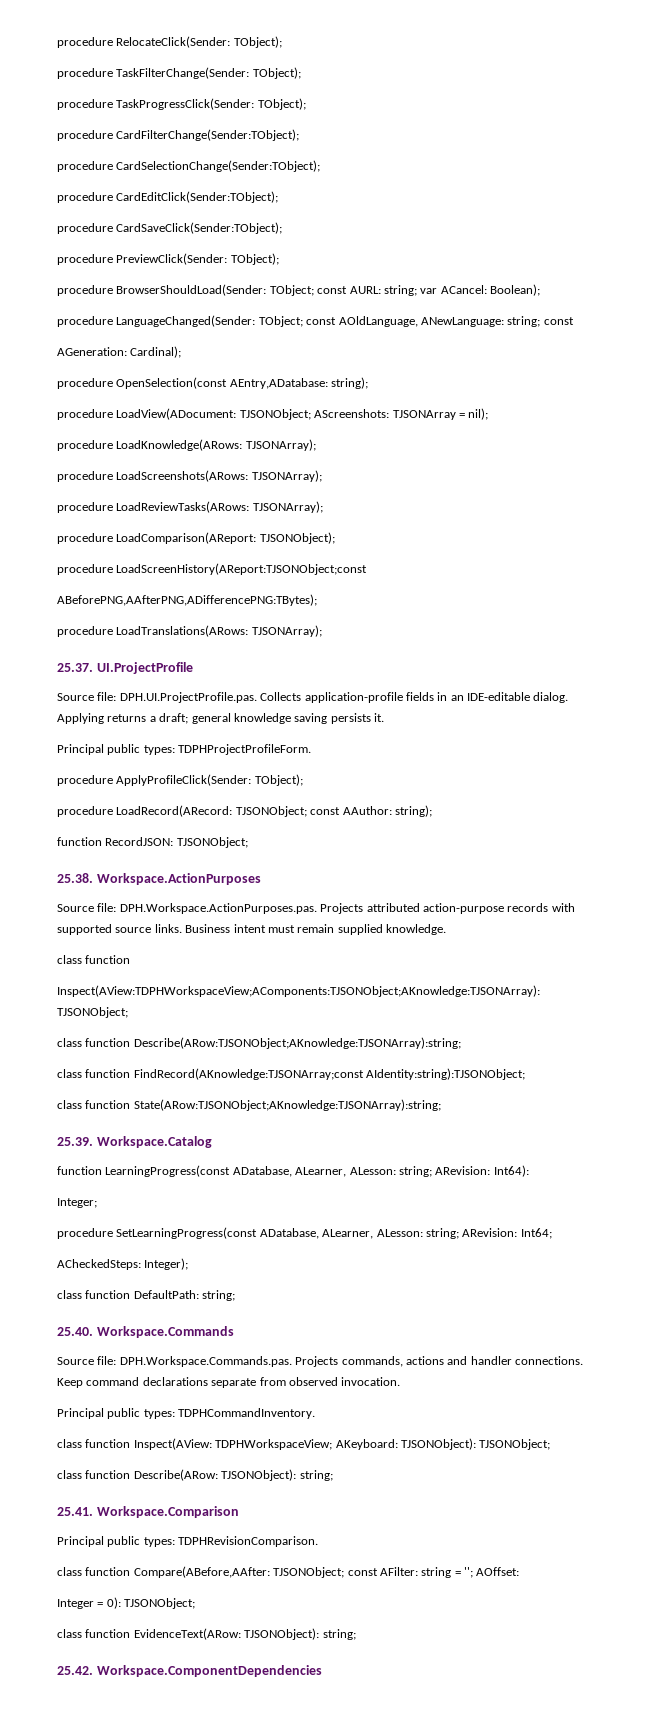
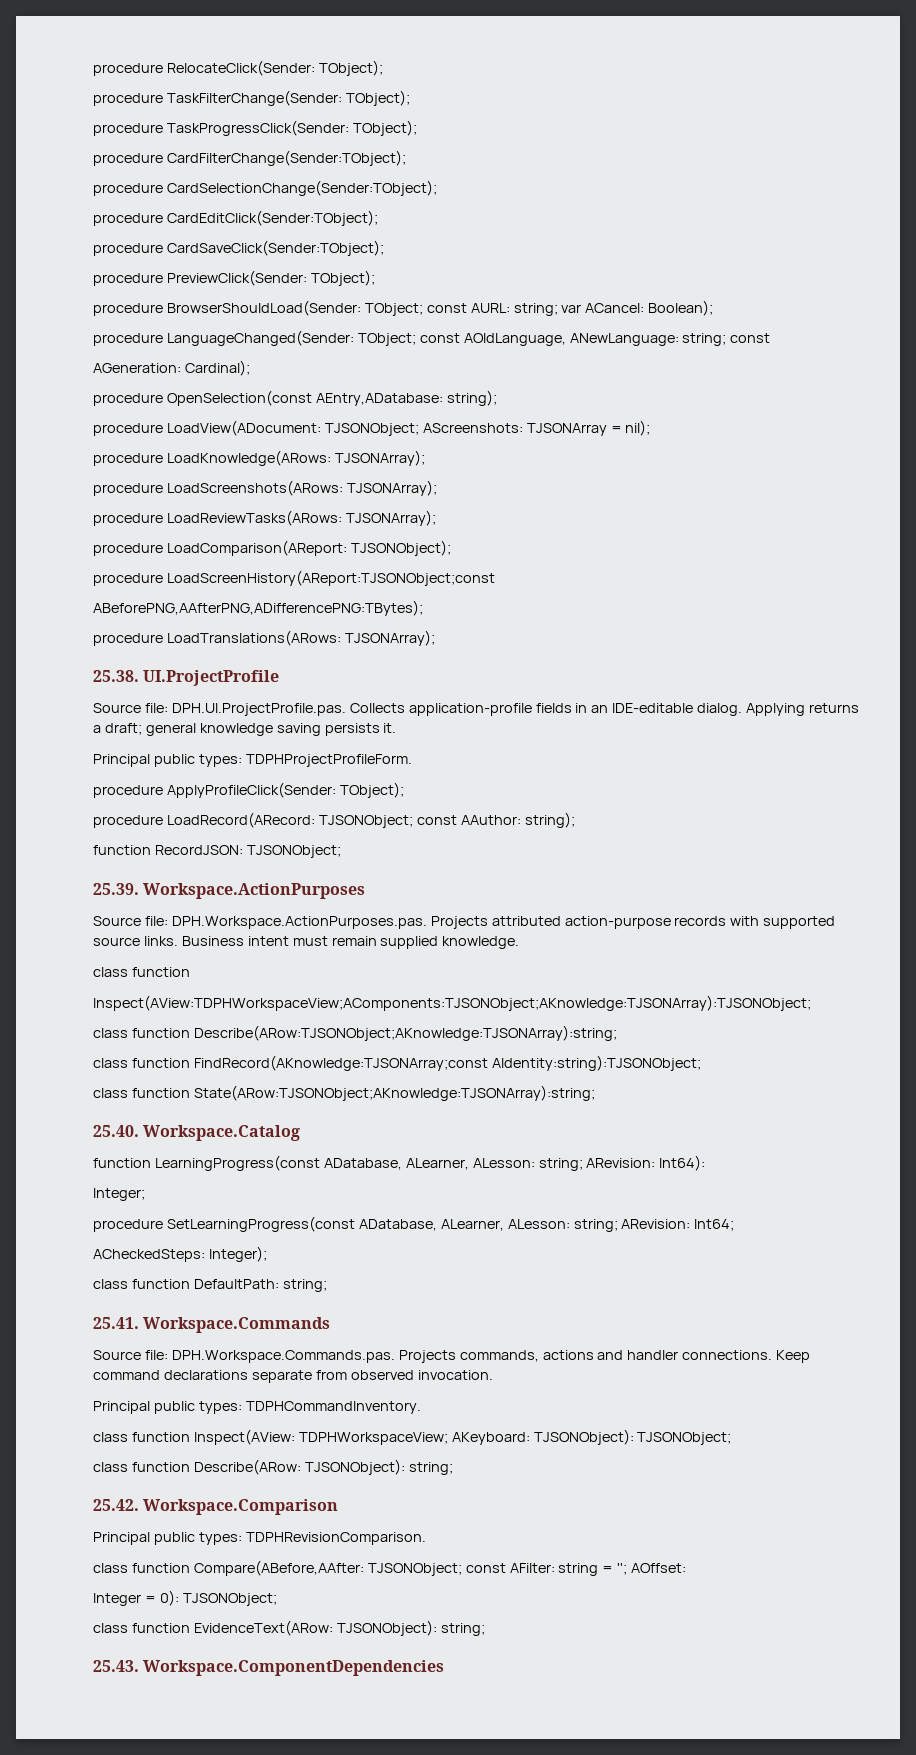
- 25.37. UI.ProjectProfile
+ 25.38. UI.ProjectProfile
- 25.38. Workspace.ActionPurposes
+ 25.39. Workspace.ActionPurposes
- 25.39. Workspace.Catalog
+ 25.40. Workspace.Catalog
- 25.40. Workspace.Commands
+ 25.41. Workspace.Commands
- 25.41. Workspace.Comparison
+ 25.42. Workspace.Comparison
- 25.42. Workspace.ComponentDependencies
+ 25.43. Workspace.ComponentDependencies

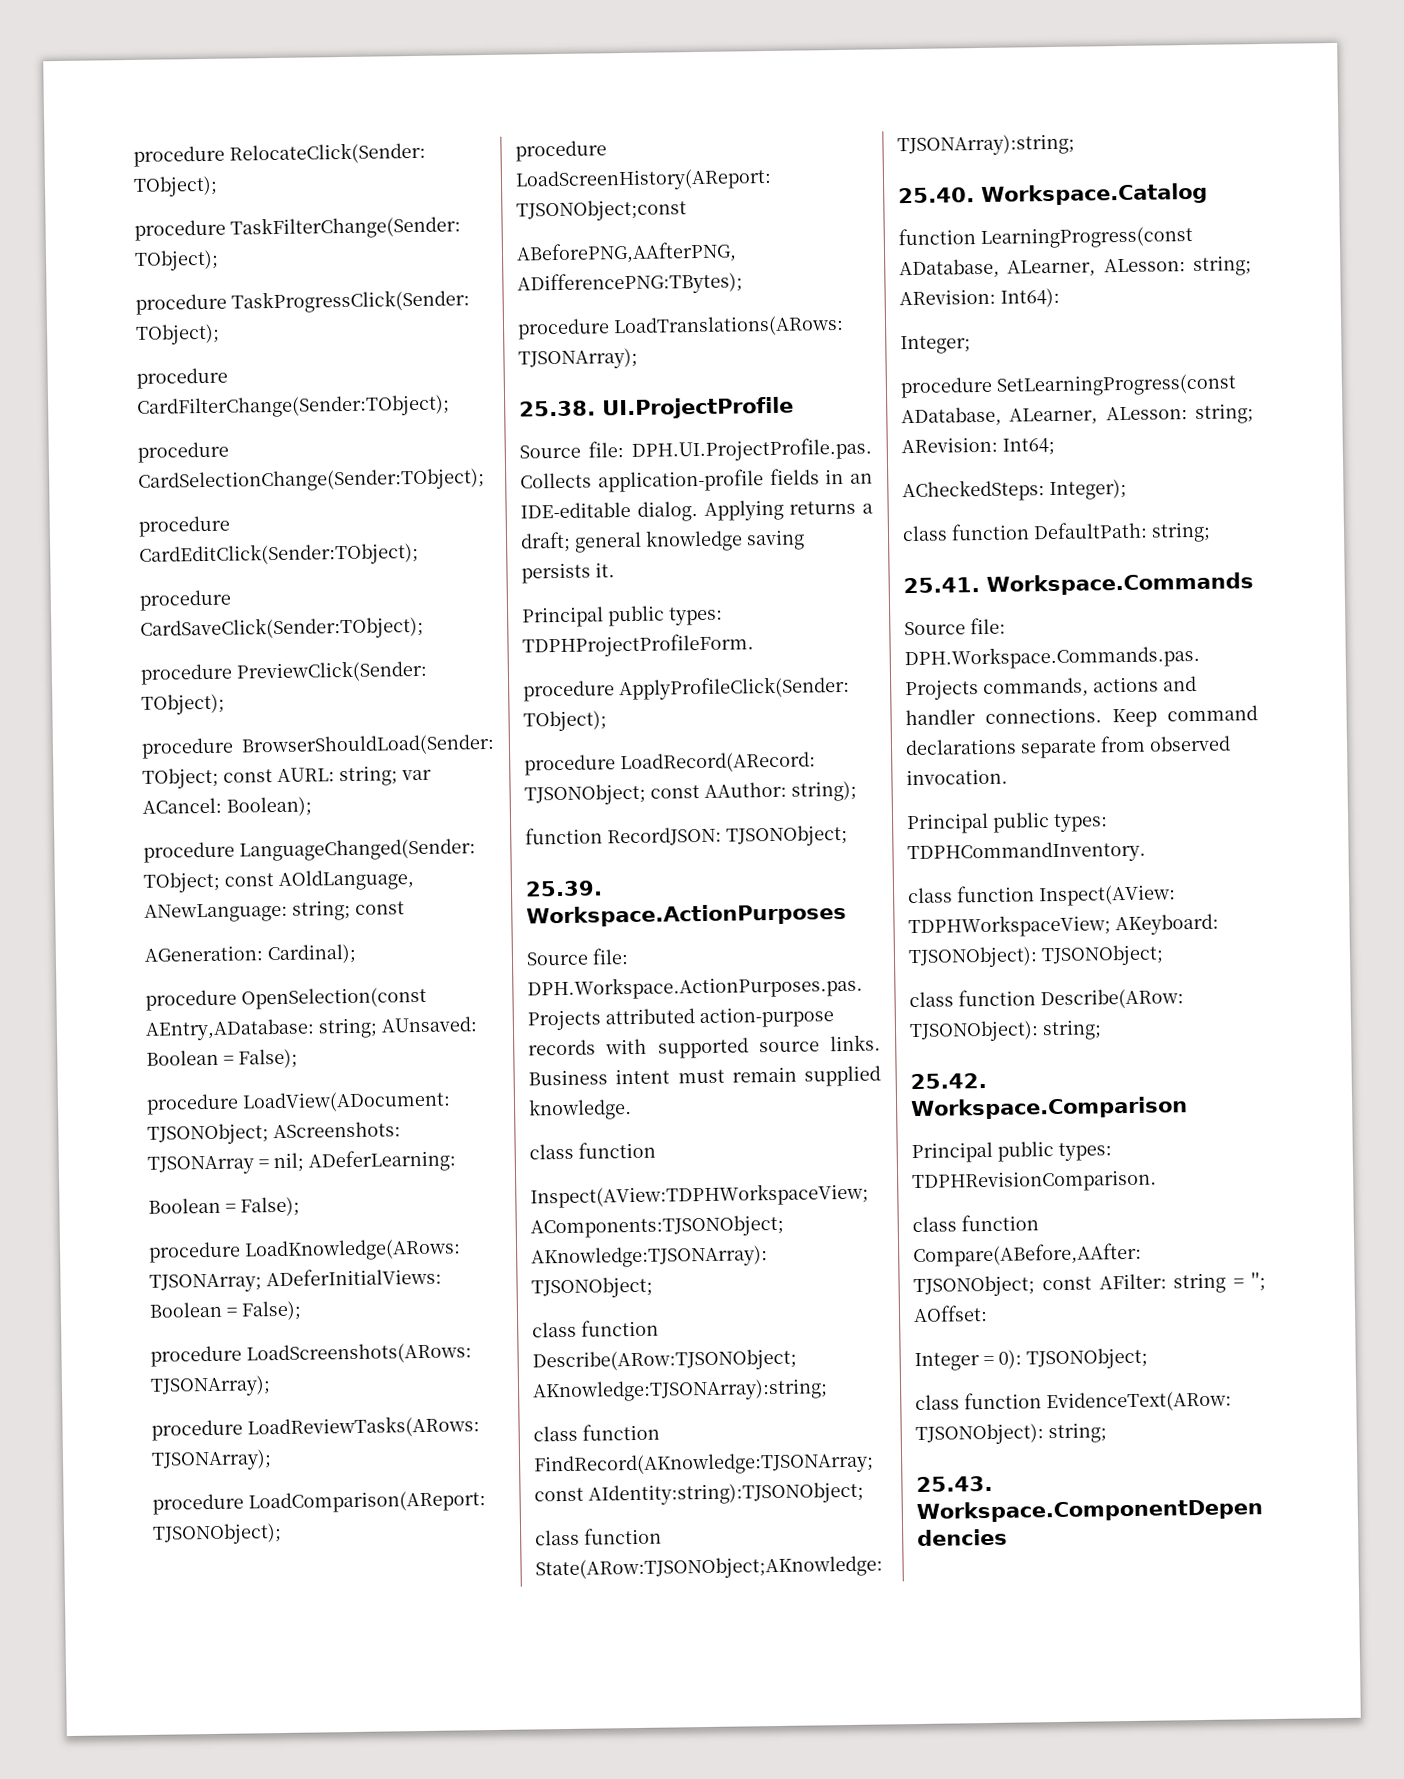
- procedure OpenSelection(const AEntry,ADatabase: string);
+ procedure OpenSelection(const AEntry,ADatabase: string; AUnsaved: Boolean = False);
- procedure LoadView(ADocument: TJSONObject; AScreenshots: TJSONArray = nil);
- procedure LoadKnowledge(ARows: TJSONArray);
+ procedure LoadView(ADocument: TJSONObject; AScreenshots: TJSONArray = nil; ADeferLearning:
+ Boolean = False);
+ procedure LoadKnowledge(ARows: TJSONArray; ADeferInitialViews: Boolean = False);

